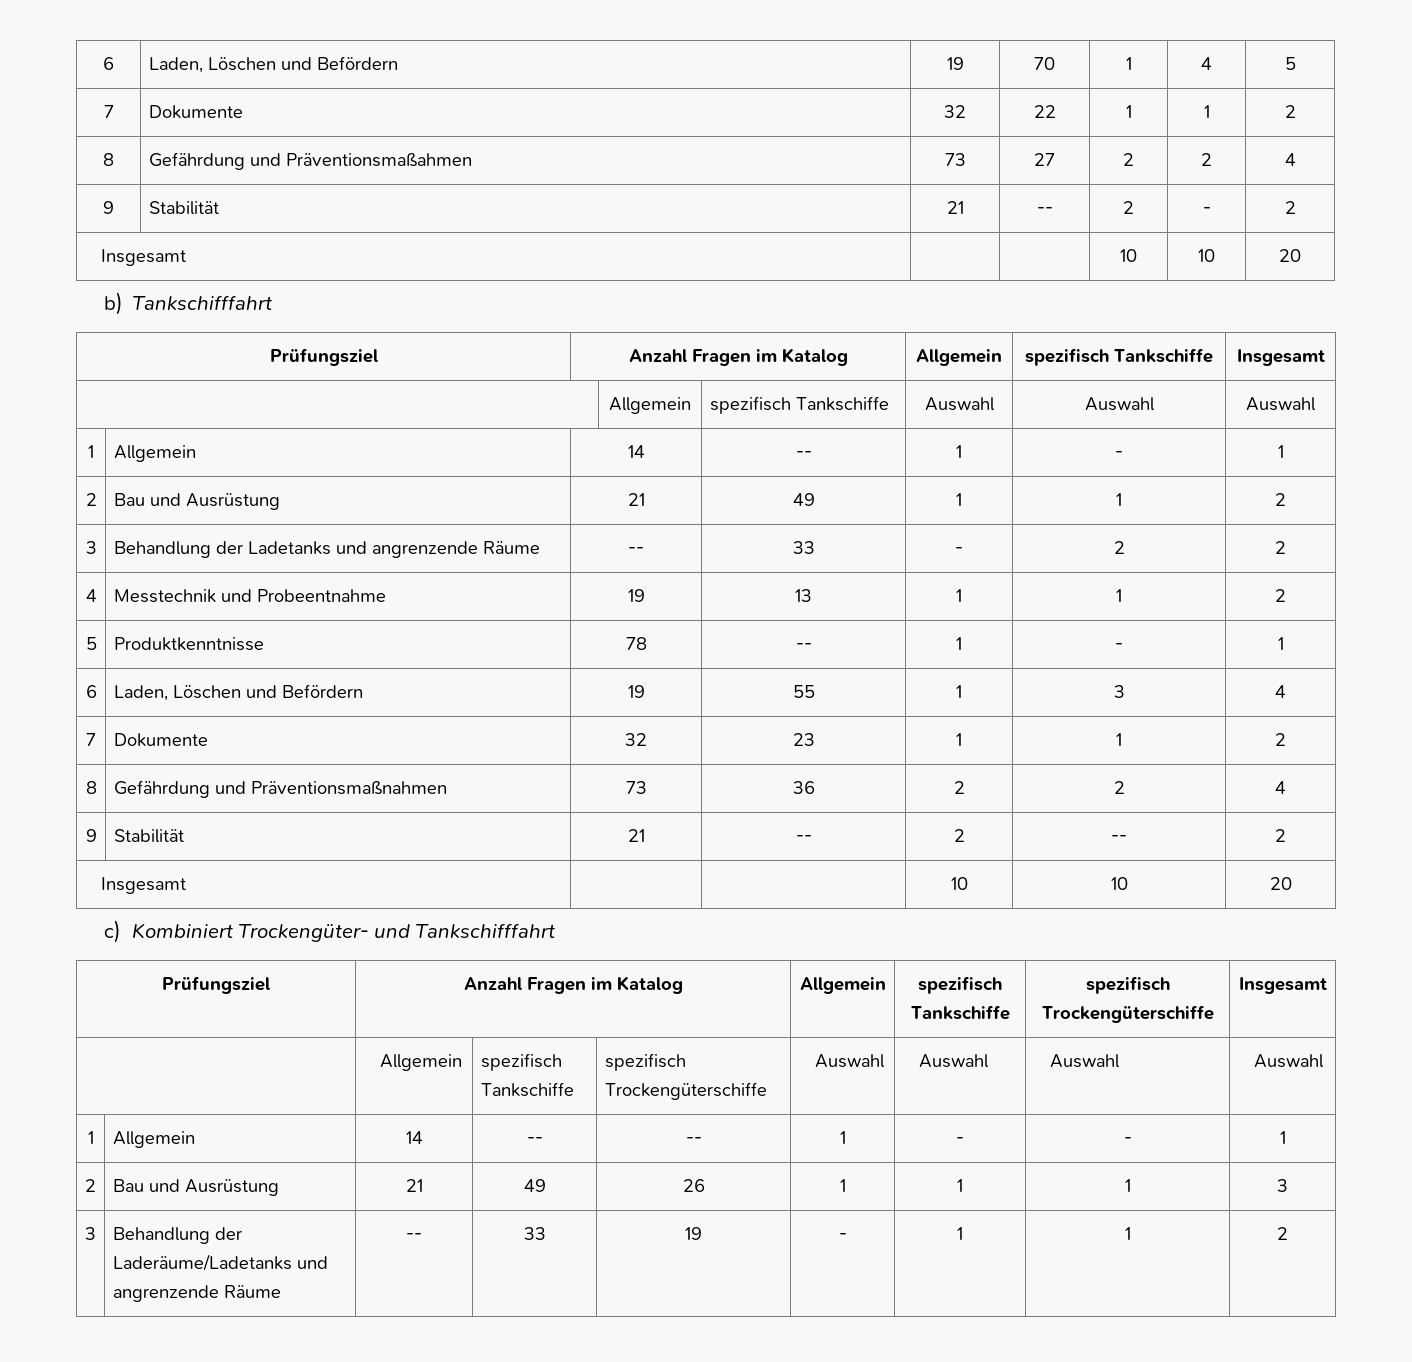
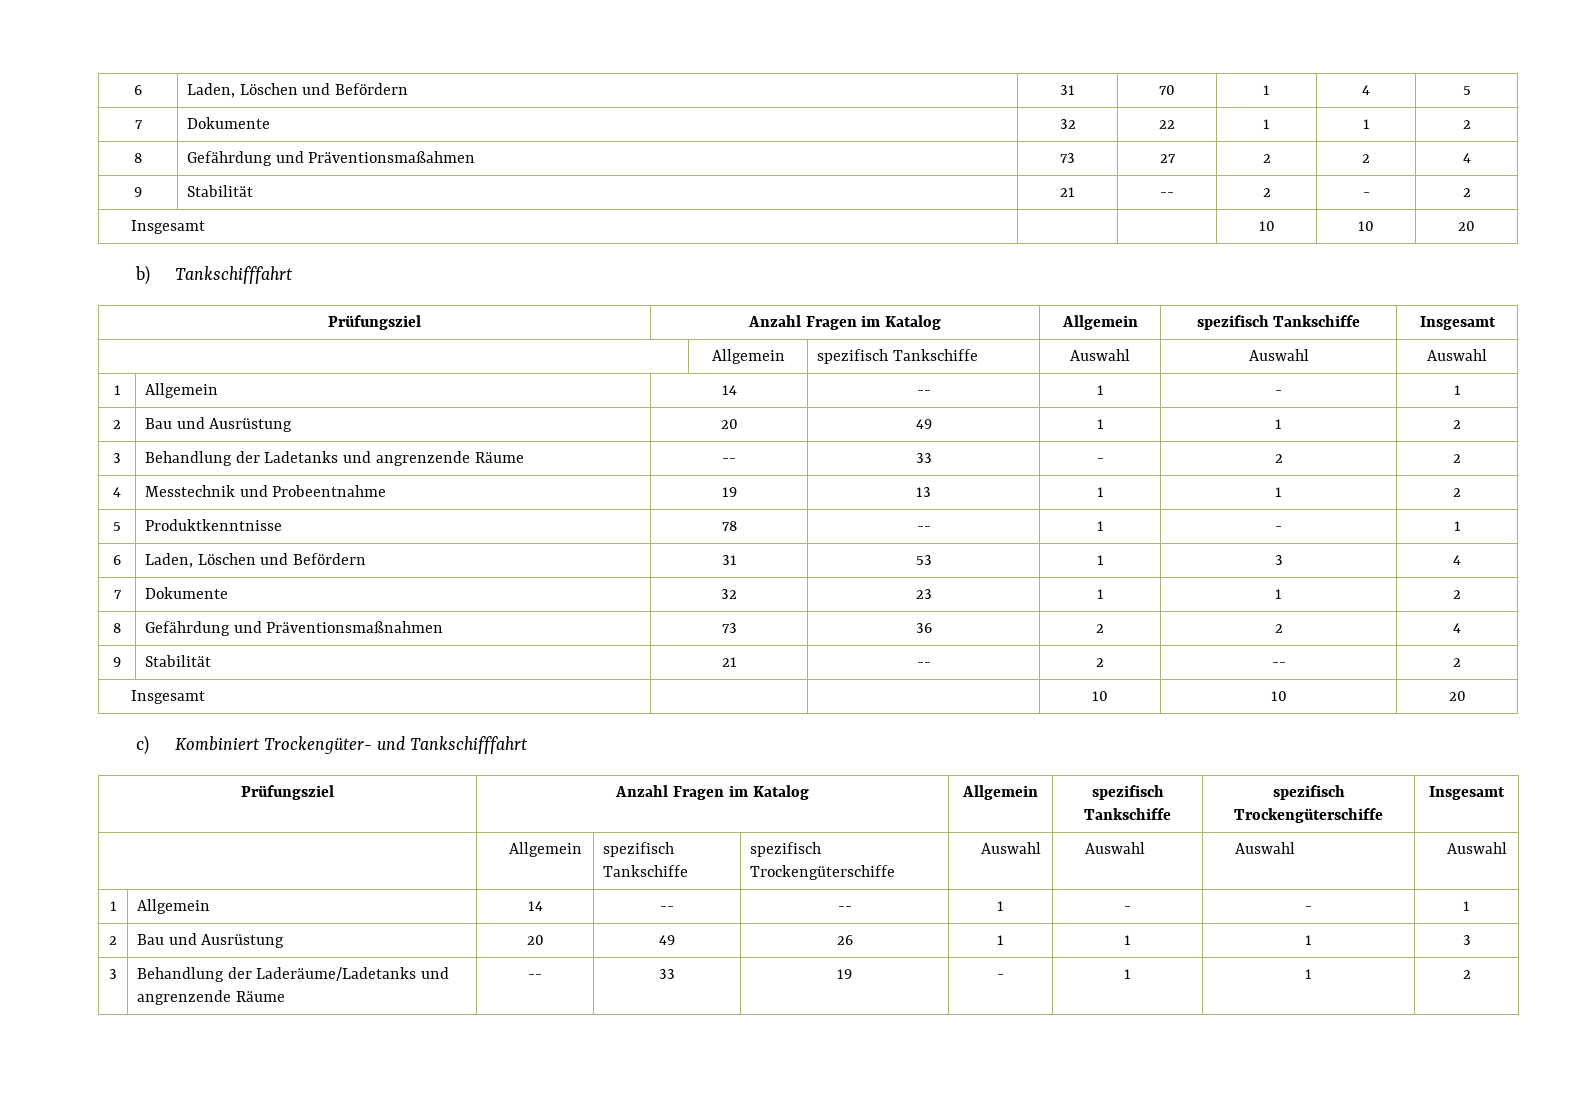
- 6 | Laden, Löschen und Befördern | 19 | 70 | 1 | 4 | 5
+ 6 | Laden, Löschen und Befördern | 31 | 70 | 1 | 4 | 5
- 2 | Bau und Ausrüstung | 21 | 49 | 1 | 1 | 2
+ 2 | Bau und Ausrüstung | 20 | 49 | 1 | 1 | 2
- 6 | Laden, Löschen und Befördern | 19 | 55 | 1 | 3 | 4
+ 6 | Laden, Löschen und Befördern | 31 | 53 | 1 | 3 | 4
- 2 | Bau und Ausrüstung | 21 | 49 | 26 | 1 | 1 | 1 | 3
+ 2 | Bau und Ausrüstung | 20 | 49 | 26 | 1 | 1 | 1 | 3

